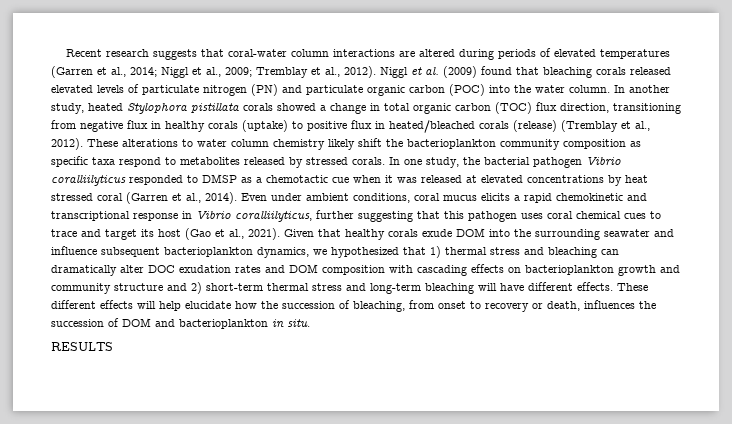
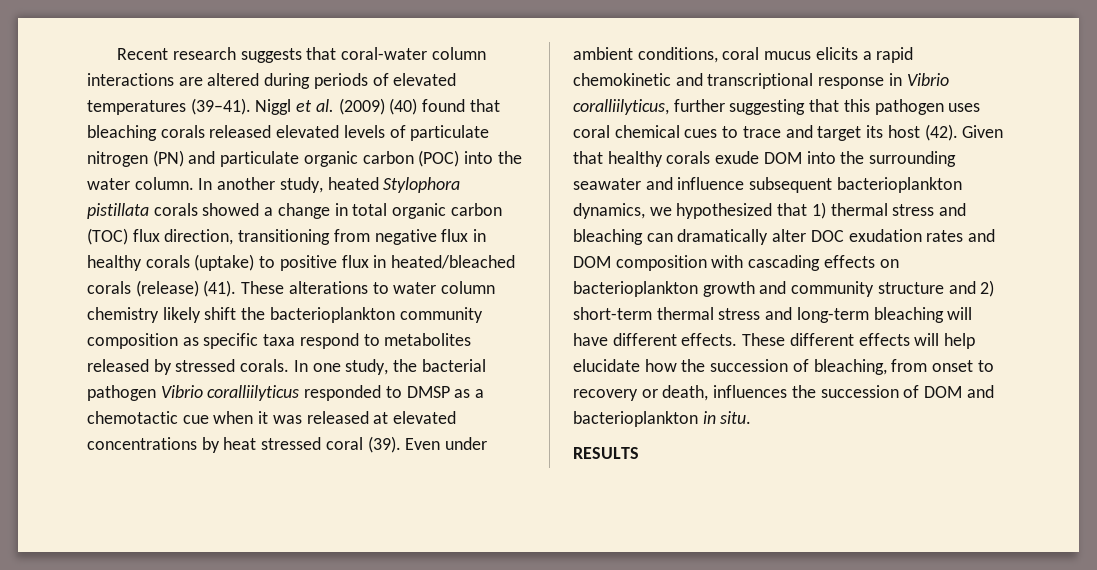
- Recent research suggests that coral-water column interactions are altered during periods of elevated temperatures (Garren et al., 2014; Niggl et al., 2009; Tremblay et al., 2012).
+ Recent research suggests that coral-water column interactions are altered during periods of elevated temperatures (39–41).
- Niggl et al. (2009) found that bleaching corals released elevated levels of particulate nitrogen (PN) and particulate organic carbon (POC) into the water column.
+ Niggl et al. (2009) (40) found that bleaching corals released elevated levels of particulate nitrogen (PN) and particulate organic carbon (POC) into the water column.
- In another study, heated Stylophora pistillata corals showed a change in total organic carbon (TOC) flux direction, transitioning from negative flux in healthy corals (uptake) to positive flux in heated/bleached corals (release) (Tremblay et al., 2012).
+ In another study, heated Stylophora pistillata corals showed a change in total organic carbon (TOC) flux direction, transitioning from negative flux in healthy corals (uptake) to positive flux in heated/bleached corals (release) (41).
- In one study, the bacterial pathogen Vibrio coralliilyticus responded to DMSP as a chemotactic cue when it was released at elevated concentrations by heat stressed coral (Garren et al., 2014).
+ In one study, the bacterial pathogen Vibrio coralliilyticus responded to DMSP as a chemotactic cue when it was released at elevated concentrations by heat stressed coral (39).
- Even under ambient conditions, coral mucus elicits a rapid chemokinetic and transcriptional response in Vibrio coralliilyticus, further suggesting that this pathogen uses coral chemical cues to trace and target its host (Gao et al., 2021).
+ Even under ambient conditions, coral mucus elicits a rapid chemokinetic and transcriptional response in Vibrio coralliilyticus, further suggesting that this pathogen uses coral chemical cues to trace and target its host (42).

